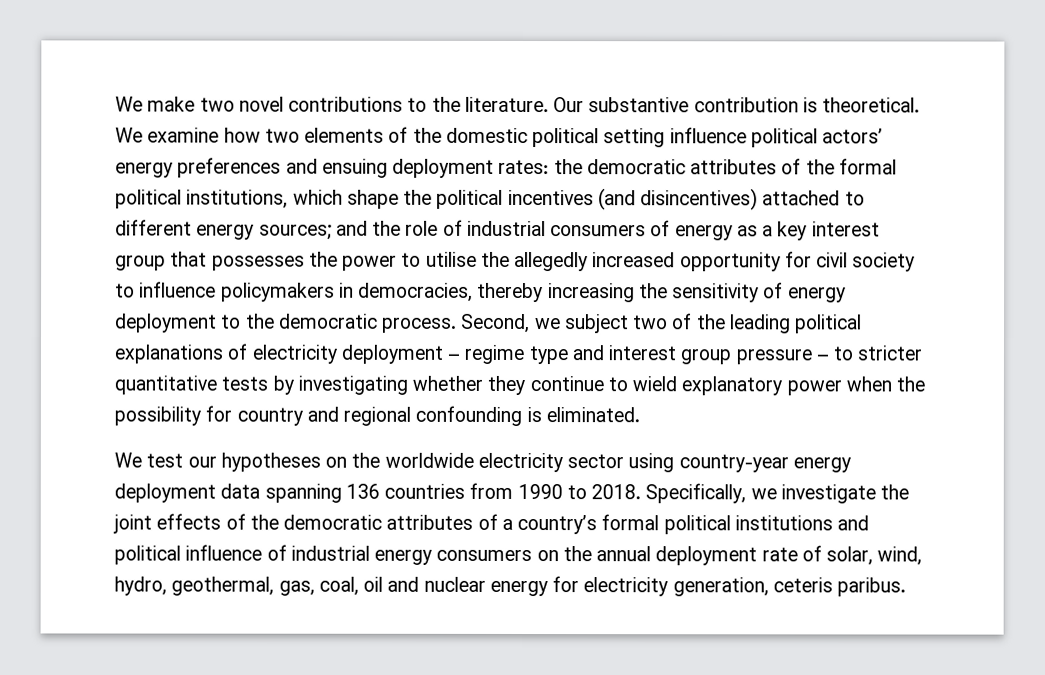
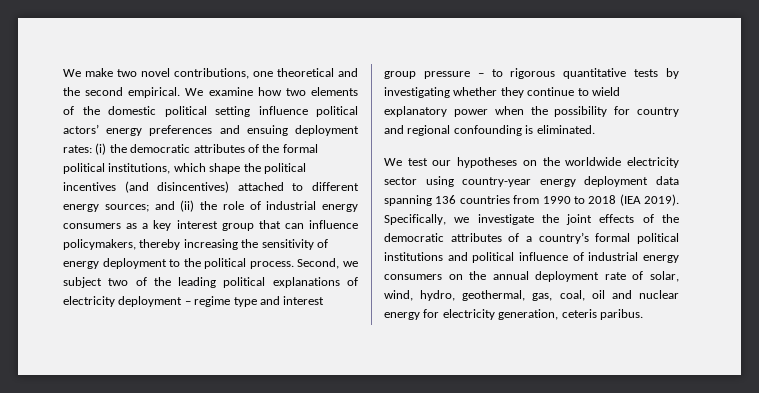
- We make two novel contributions to the literature. Our substantive contribution is theoretical.
+ We make two novel contributions, one theoretical and the second empirical.
- We examine how two elements of the domestic political setting influence political actors’ energy preferences and ensuing deployment rates: the democratic attributes of the formal political institutions, which shape the political incentives (and disincentives) attached to different energy sources; and the role of industrial consumers of energy as a key interest group that possesses the power to utilise the allegedly increased opportunity for civil society to influence policymakers in democracies, thereby increasing the sensitivity of energy deployment to the democratic process.
+ We examine how two elements of the domestic political setting influence political actors’ energy preferences and ensuing deployment rates: (i) the democratic attributes of the formal political institutions, which shape the political incentives (and disincentives) attached to different energy sources; and (ii) the role of industrial energy consumers as a key interest group that can influence policymakers, thereby increasing the sensitivity of energy deployment to the political process.
- Second, we subject two of the leading political explanations of electricity deployment – regime type and interest group pressure – to stricter quantitative tests by investigating whether they continue to wield explanatory power when the possibility for country and regional confounding is eliminated.
+ Second, we subject two of the leading political explanations of electricity deployment – regime type and interest group pressure – to rigorous quantitative tests by investigating whether they continue to wield explanatory power when the possibility for country and regional confounding is eliminated.
- We test our hypotheses on the worldwide electricity sector using country-year energy deployment data spanning 136 countries from 1990 to 2018.
+ We test our hypotheses on the worldwide electricity sector using country-year energy deployment data spanning 136 countries from 1990 to 2018 (IEA 2019).

